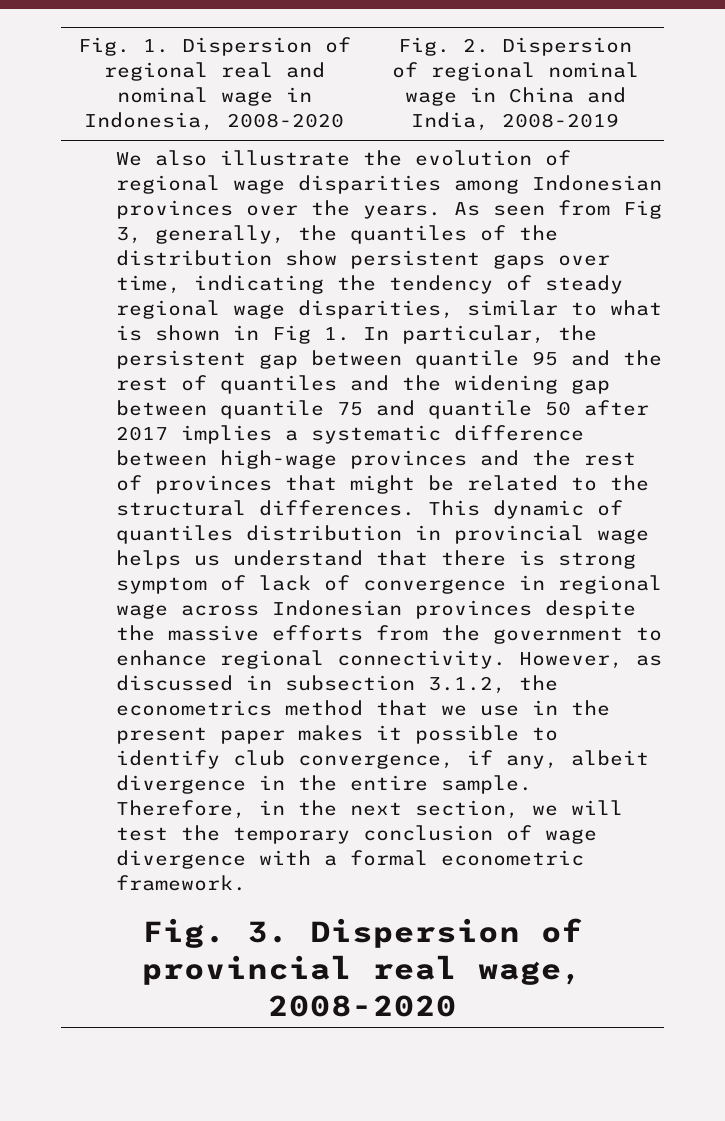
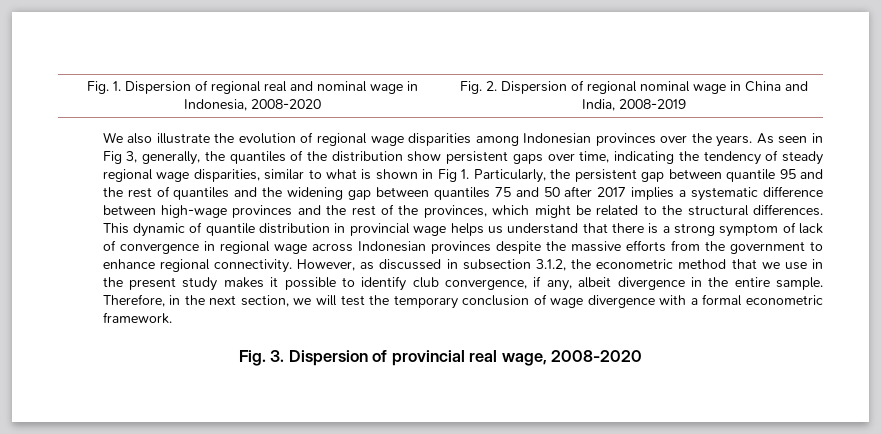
- As seen from Fig 3, generally, the quantiles of the distribution show persistent gaps over time, indicating the tendency of steady regional wage disparities, similar to what is shown in Fig 1. In particular, the persistent gap between quantile 95 and the rest of quantiles and the widening gap between quantile 75 and quantile 50 after 2017 implies a systematic difference between high-wage provinces and the rest of provinces that might be related to the structural differences.
+ As seen in Fig 3, generally, the quantiles of the distribution show persistent gaps over time, indicating the tendency of steady regional wage disparities, similar to what is shown in Fig 1. Particularly, the persistent gap between quantile 95 and the rest of quantiles and the widening gap between quantiles 75 and 50 after 2017 implies a systematic difference between high-wage provinces and the rest of the provinces, which might be related to the structural differences.
- This dynamic of quantiles distribution in provincial wage helps us understand that there is strong symptom of lack of convergence in regional wage across Indonesian provinces despite the massive efforts from the government to enhance regional connectivity.
+ This dynamic of quantile distribution in provincial wage helps us understand that there is a strong symptom of lack of convergence in regional wage across Indonesian provinces despite the massive efforts from the government to enhance regional connectivity.
- However, as discussed in subsection 3.1.2, the econometrics method that we use in the present paper makes it possible to identify club convergence, if any, albeit divergence in the entire sample.
+ However, as discussed in subsection 3.1.2, the econometric method that we use in the present study makes it possible to identify club convergence, if any, albeit divergence in the entire sample.

